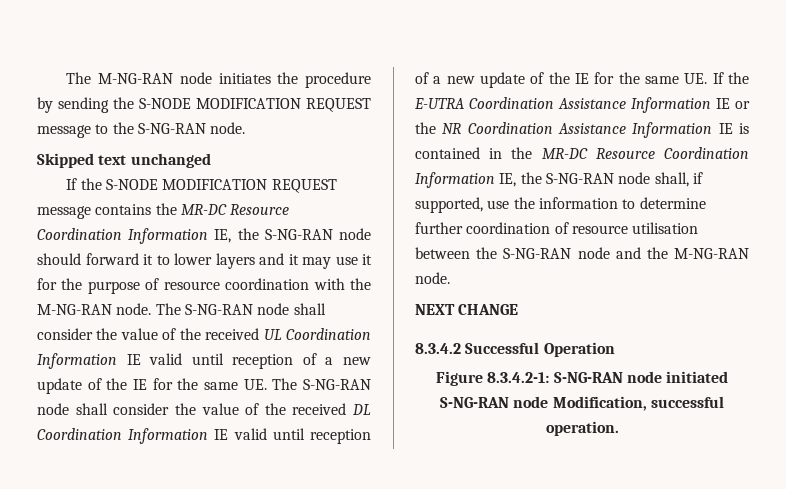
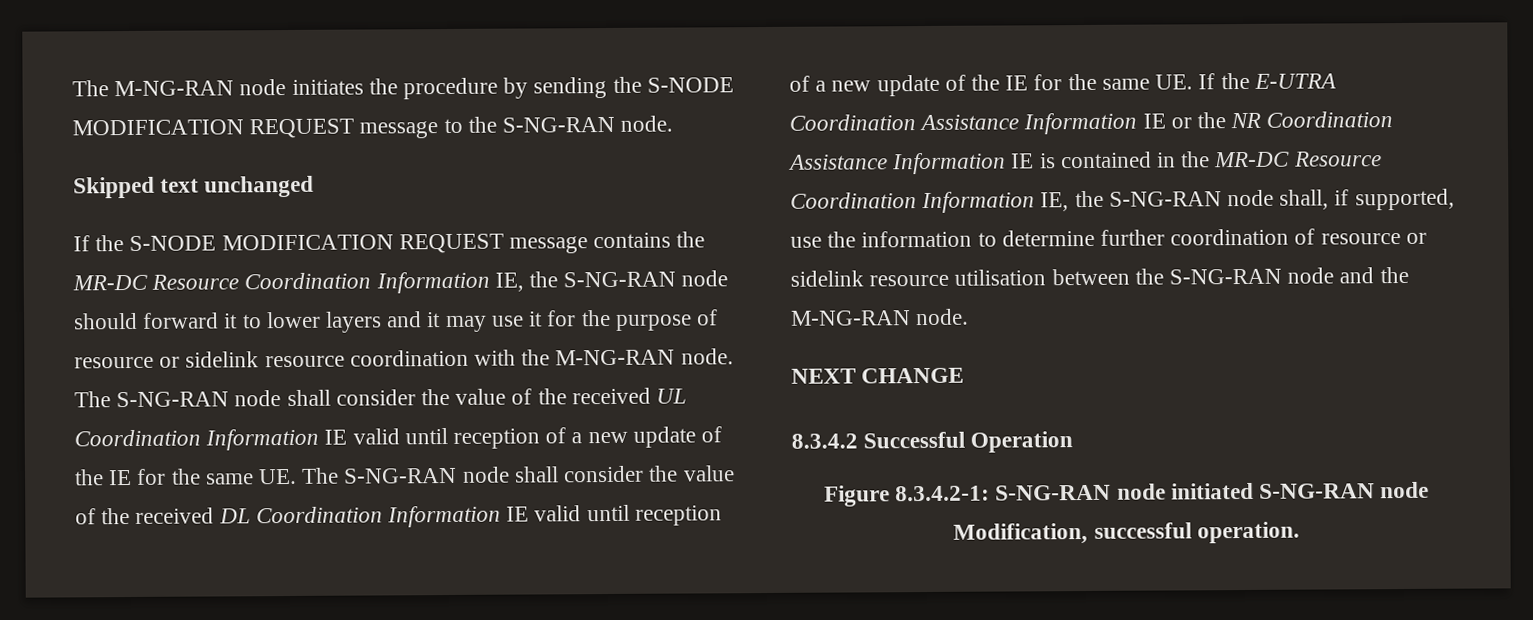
- If the S-NODE MODIFICATION REQUEST message contains the MR-DC Resource Coordination Information IE, the S-NG-RAN node should forward it to lower layers and it may use it for the purpose of resource coordination with the M-NG-RAN node.
+ If the S-NODE MODIFICATION REQUEST message contains the MR-DC Resource Coordination Information IE, the S-NG-RAN node should forward it to lower layers and it may use it for the purpose of resource or sidelink resource coordination with the M-NG-RAN node.
- The S-NG-RAN node shall consider the value of the received UL Coordination Information IE valid until reception of a new update of the IE for the same UE. The S-NG-RAN node shall consider the value of the received DL Coordination Information IE valid until reception of a new update of the IE for the same UE. If the E-UTRA Coordination Assistance Information IE or the NR Coordination Assistance Information IE is contained in the MR-DC Resource Coordination Information IE, the S-NG-RAN node shall, if supported, use the information to determine further coordination of resource utilisation between the S-NG-RAN node and the M-NG-RAN node.
+ The S-NG-RAN node shall consider the value of the received UL Coordination Information IE valid until reception of a new update of the IE for the same UE. The S-NG-RAN node shall consider the value of the received DL Coordination Information IE valid until reception of a new update of the IE for the same UE. If the E-UTRA Coordination Assistance Information IE or the NR Coordination Assistance Information IE is contained in the MR-DC Resource Coordination Information IE, the S-NG-RAN node shall, if supported, use the information to determine further coordination of resource or sidelink resource utilisation between the S-NG-RAN node and the M-NG-RAN node.

